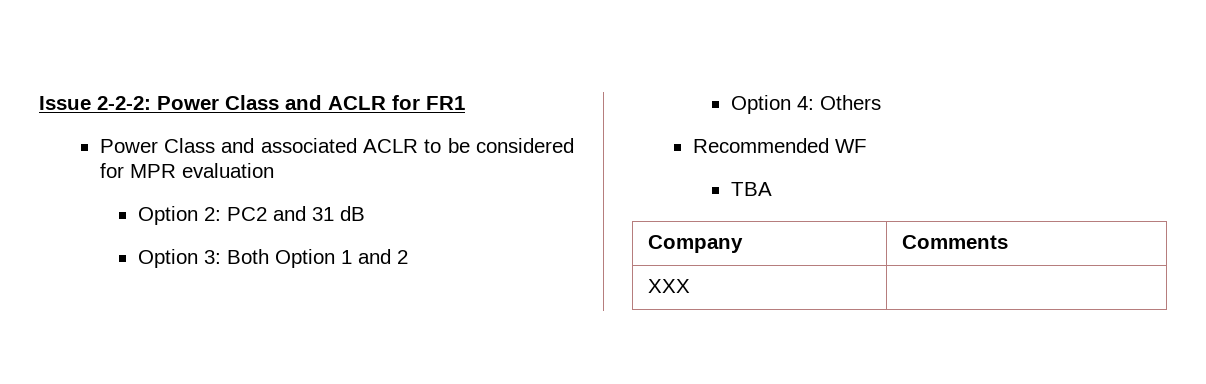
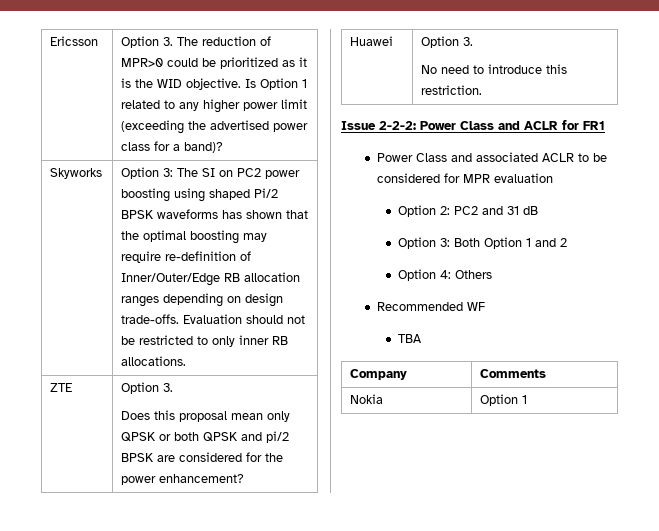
+ Ericsson | Option 3. The reduction of MPR>0 could be prioritized as it is the WID objective. Is Option 1 related to any higher power limit (exceeding the advertised power class for a band)?
+ Skyworks | Option 3: The SI on PC2 power boosting using shaped Pi/2 BPSK waveforms has shown that the optimal boosting may require re-definition of Inner/Outer/Edge RB allocation ranges depending on design trade-offs. Evaluation should not be restricted to only inner RB allocations.
+ ZTE | Option 3.
+ Does this proposal mean only QPSK or both QPSK and pi/2 BPSK are considered for the power enhancement?
+ Huawei | Option 3.
+ No need to introduce this restriction.
- XXX |
+ Nokia | Option 1

